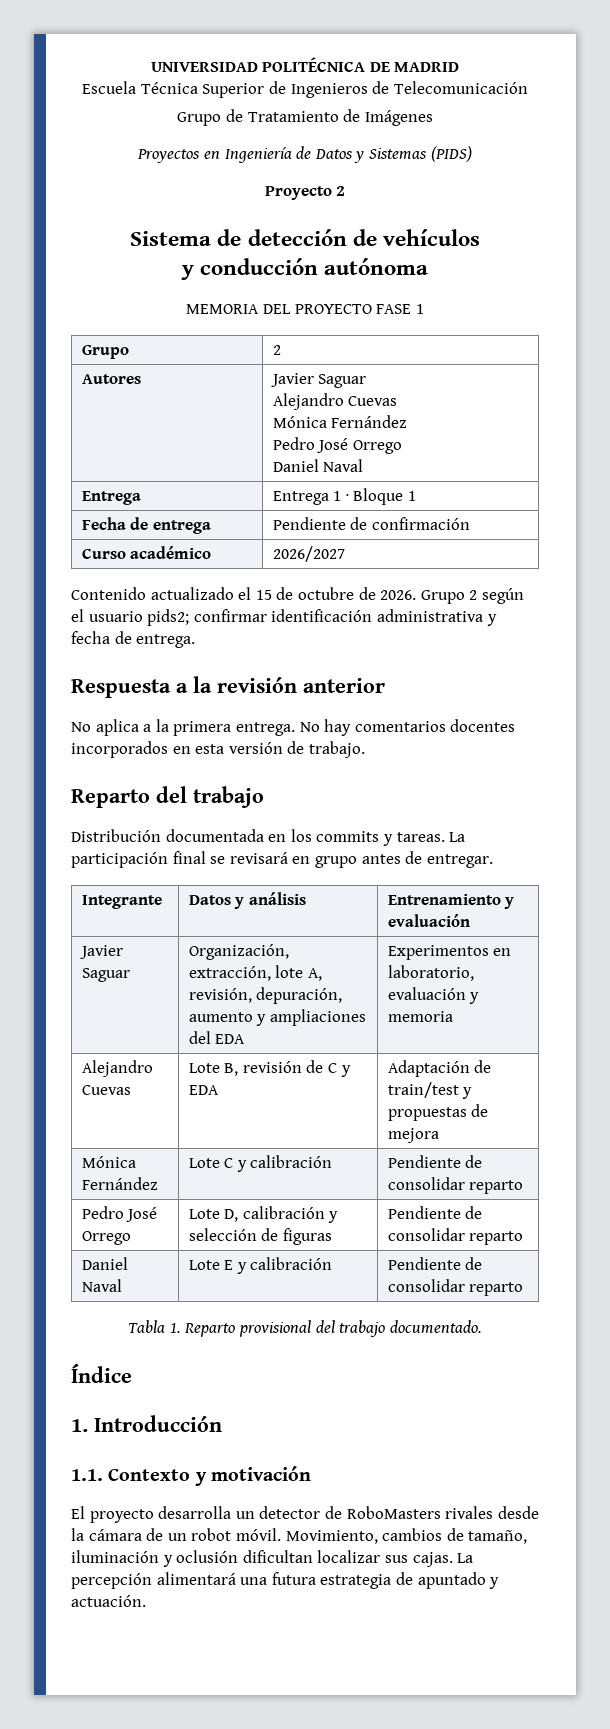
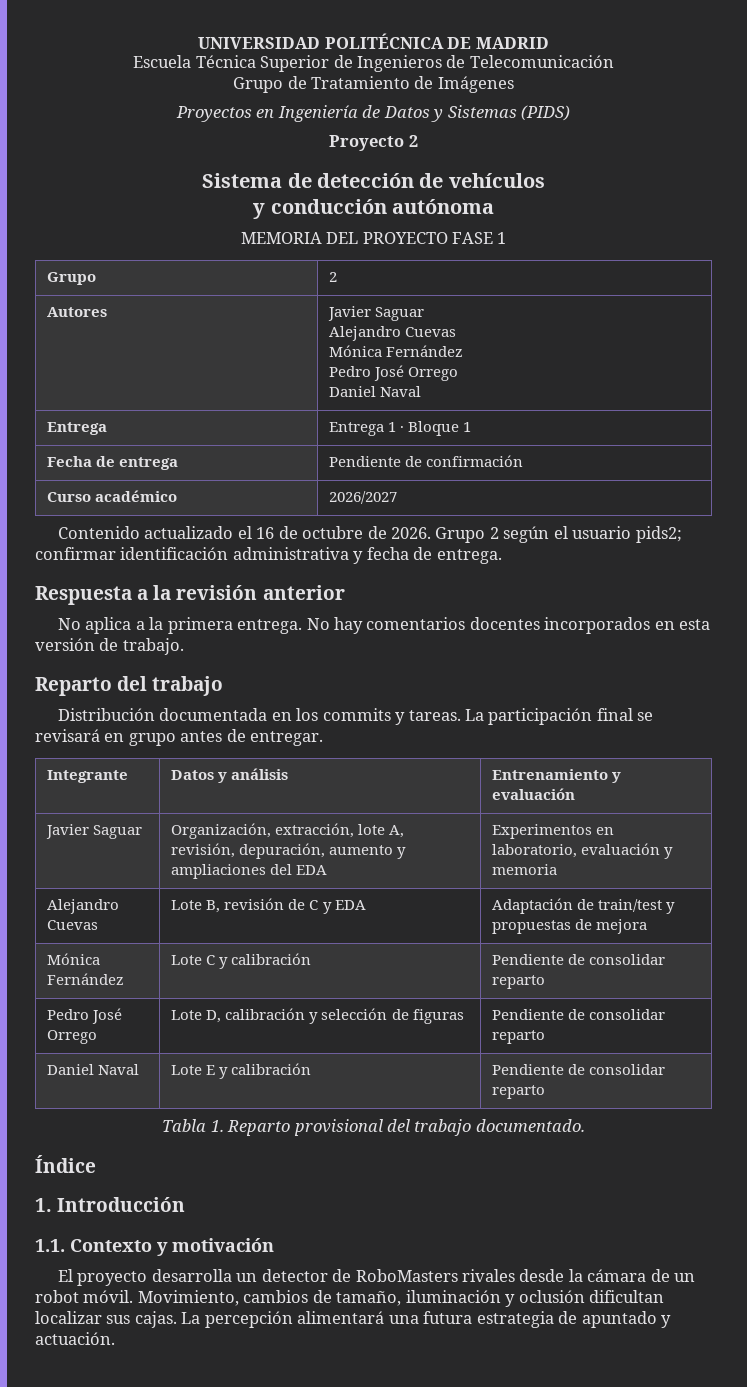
- Contenido actualizado el 15 de octubre de 2026.
+ Contenido actualizado el 16 de octubre de 2026.

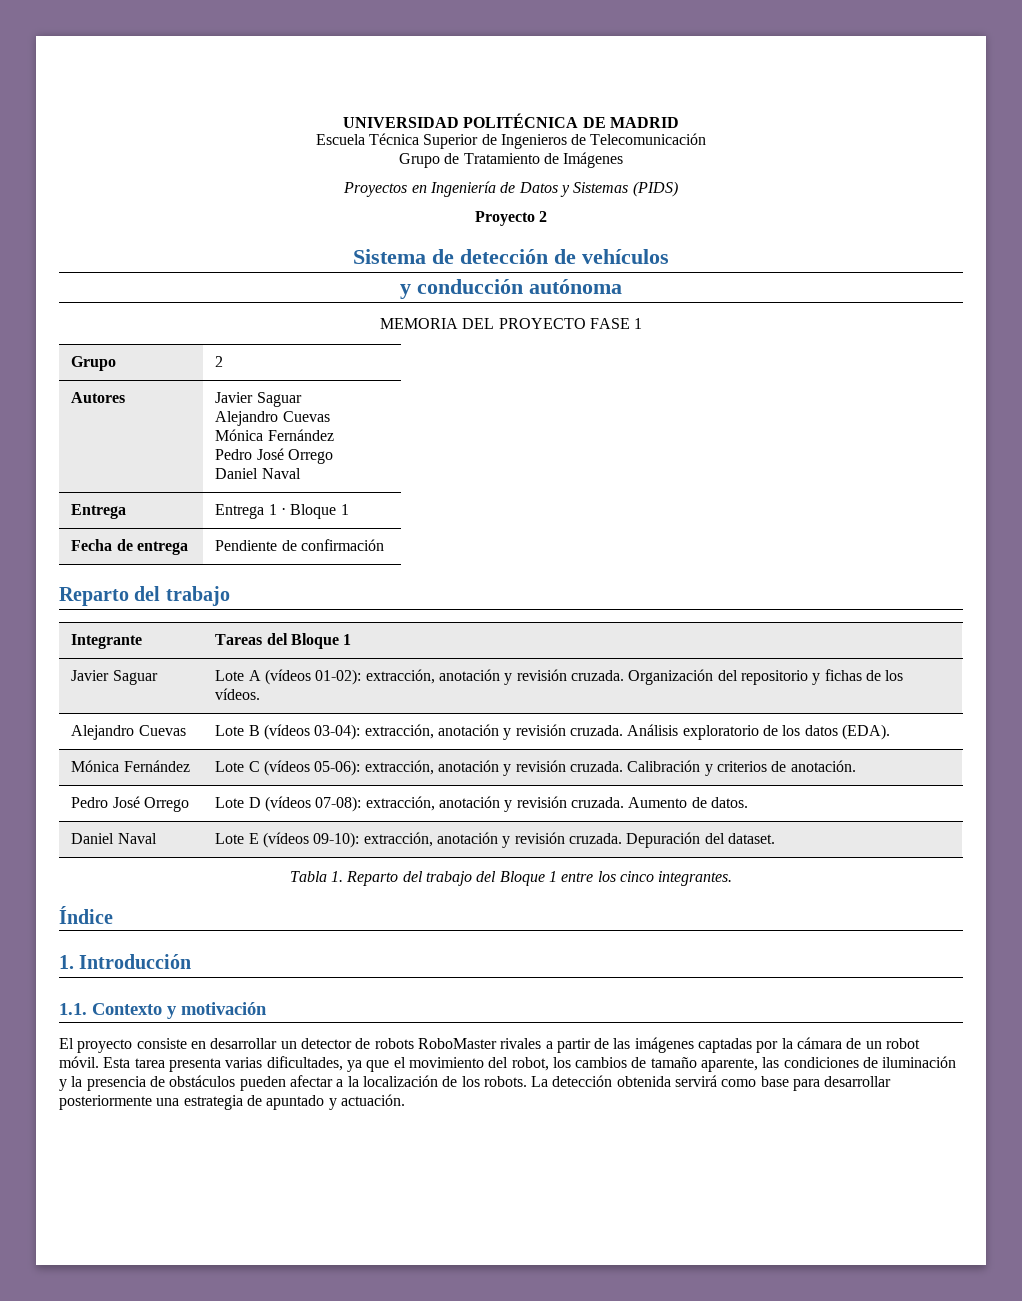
  Fecha de entrega | Pendiente de confirmación
- Curso académico | 2026/2027
- Contenido actualizado el 16 de octubre de 2026. Grupo 2 según el usuario pids2; confirmar identificación administrativa y fecha de entrega.
- Respuesta a la revisión anterior
- No aplica a la primera entrega. No hay comentarios docentes incorporados en esta versión de trabajo.
  Reparto del trabajo
- Distribución documentada en los commits y tareas. La participación final se revisará en grupo antes de entregar.
- Integrante | Datos y análisis | Entrenamiento y evaluación
- Javier Saguar | Organización, extracción, lote A, revisión, depuración, aumento y ampliaciones del EDA | Experimentos en laboratorio, evaluación y memoria
- Alejandro Cuevas | Lote B, revisión de C y EDA | Adaptación de train/test y propuestas de mejora
- Mónica Fernández | Lote C y calibración | Pendiente de consolidar reparto
- Pedro José Orrego | Lote D, calibración y selección de figuras | Pendiente de consolidar reparto
- Daniel Naval | Lote E y calibración | Pendiente de consolidar reparto
+ Integrante | Tareas del Bloque 1
+ Javier Saguar | Lote A (vídeos 01-02): extracción, anotación y revisión cruzada. Organización del repositorio y fichas de los vídeos.
+ Alejandro Cuevas | Lote B (vídeos 03-04): extracción, anotación y revisión cruzada. Análisis exploratorio de los datos (EDA).
+ Mónica Fernández | Lote C (vídeos 05-06): extracción, anotación y revisión cruzada. Calibración y criterios de anotación.
+ Pedro José Orrego | Lote D (vídeos 07-08): extracción, anotación y revisión cruzada. Aumento de datos.
+ Daniel Naval | Lote E (vídeos 09-10): extracción, anotación y revisión cruzada. Depuración del dataset.
- Tabla 1. Reparto provisional del trabajo documentado.
+ Tabla 1. Reparto del trabajo del Bloque 1 entre los cinco integrantes.
- El proyecto desarrolla un detector de RoboMasters rivales desde la cámara de un robot móvil.
+ El proyecto consiste en desarrollar un detector de robots RoboMaster rivales a partir de las imágenes captadas por la cámara de un robot móvil.
- Movimiento, cambios de tamaño, iluminación y oclusión dificultan localizar sus cajas. La percepción alimentará una futura estrategia de apuntado y actuación.
+ Esta tarea presenta varias dificultades, ya que el movimiento del robot, los cambios de tamaño aparente, las condiciones de iluminación y la presencia de obstáculos pueden afectar a la localización de los robots. La detección obtenida servirá como base para desarrollar posteriormente una estrategia de apuntado y actuación.

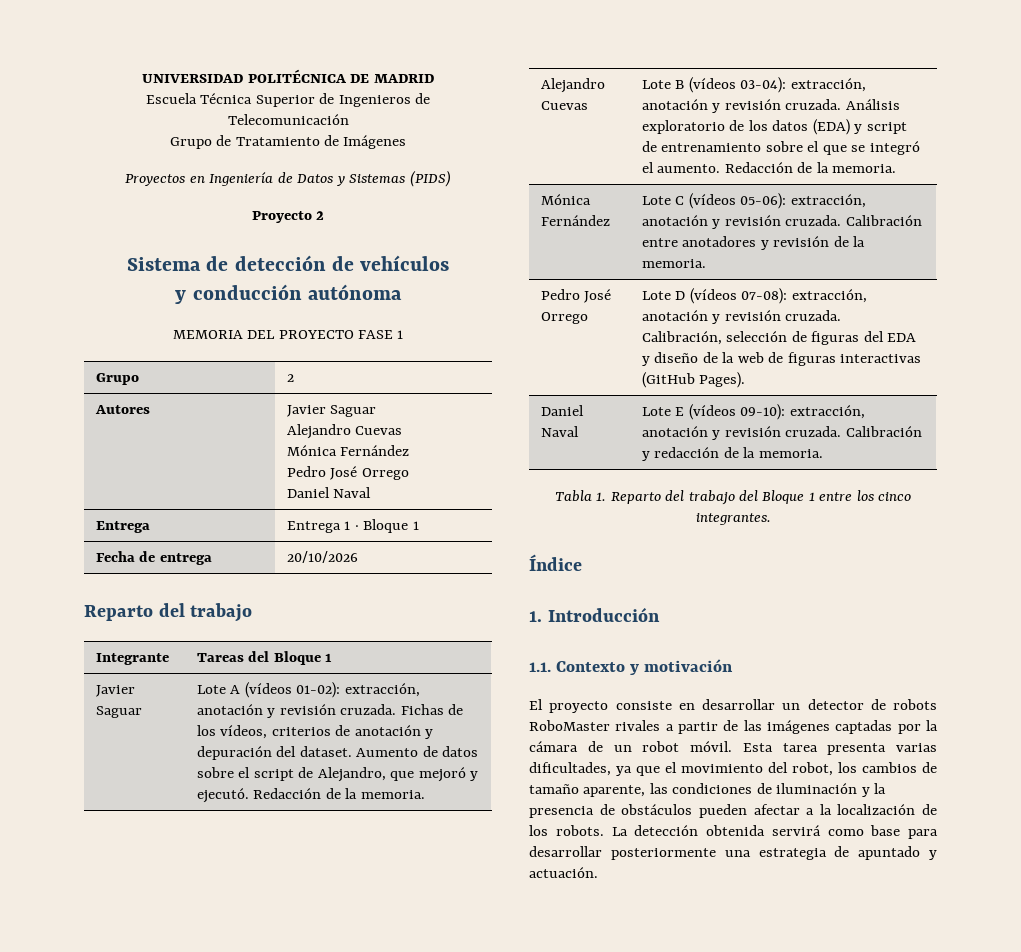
- Fecha de entrega | Pendiente de confirmación
+ Fecha de entrega | 20/10/2026
- Javier Saguar | Lote A (vídeos 01-02): extracción, anotación y revisión cruzada. Organización del repositorio y fichas de los vídeos.
+ Javier Saguar | Lote A (vídeos 01-02): extracción, anotación y revisión cruzada. Fichas de los vídeos, criterios de anotación y depuración del dataset. Aumento de datos sobre el script de Alejandro, que mejoró y ejecutó. Redacción de la memoria.
- Alejandro Cuevas | Lote B (vídeos 03-04): extracción, anotación y revisión cruzada. Análisis exploratorio de los datos (EDA).
+ Alejandro Cuevas | Lote B (vídeos 03-04): extracción, anotación y revisión cruzada. Análisis exploratorio de los datos (EDA) y script de entrenamiento sobre el que se integró el aumento. Redacción de la memoria.
- Mónica Fernández | Lote C (vídeos 05-06): extracción, anotación y revisión cruzada. Calibración y criterios de anotación.
+ Mónica Fernández | Lote C (vídeos 05-06): extracción, anotación y revisión cruzada. Calibración entre anotadores y revisión de la memoria.
- Pedro José Orrego | Lote D (vídeos 07-08): extracción, anotación y revisión cruzada. Aumento de datos.
+ Pedro José Orrego | Lote D (vídeos 07-08): extracción, anotación y revisión cruzada. Calibración, selección de figuras del EDA y diseño de la web de figuras interactivas (GitHub Pages).
- Daniel Naval | Lote E (vídeos 09-10): extracción, anotación y revisión cruzada. Depuración del dataset.
+ Daniel Naval | Lote E (vídeos 09-10): extracción, anotación y revisión cruzada. Calibración y redacción de la memoria.

